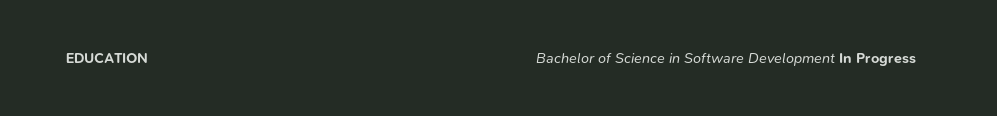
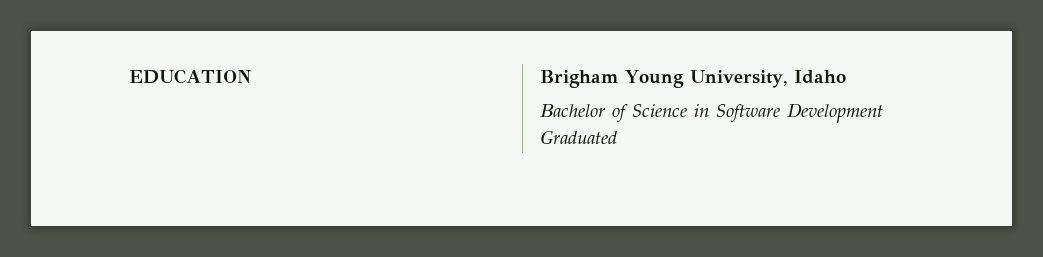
+ Brigham Young University, Idaho
- Bachelor of Science in Software Development In Progress
+ Bachelor of Science in Software Development Graduated

